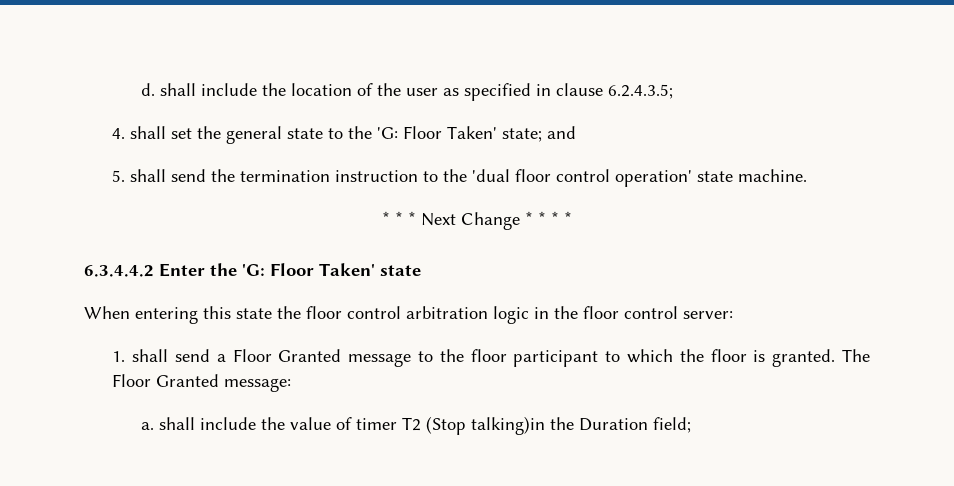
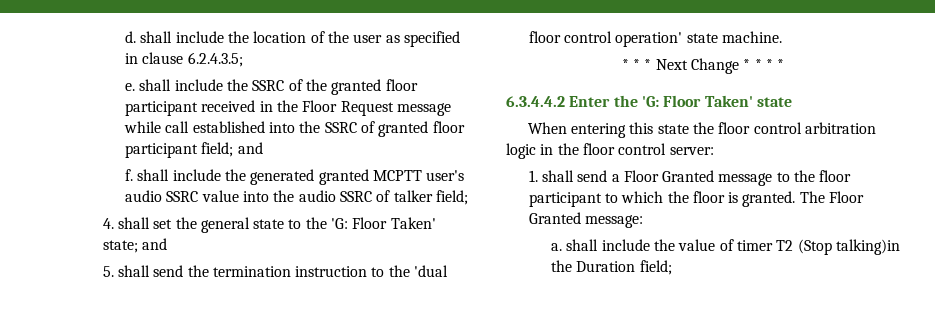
+ e. shall include the SSRC of the granted floor participant received in the Floor Request message while call established into the SSRC of granted floor participant field; and
+ f. shall include the generated granted MCPTT user's audio SSRC value into the audio SSRC of talker field;

